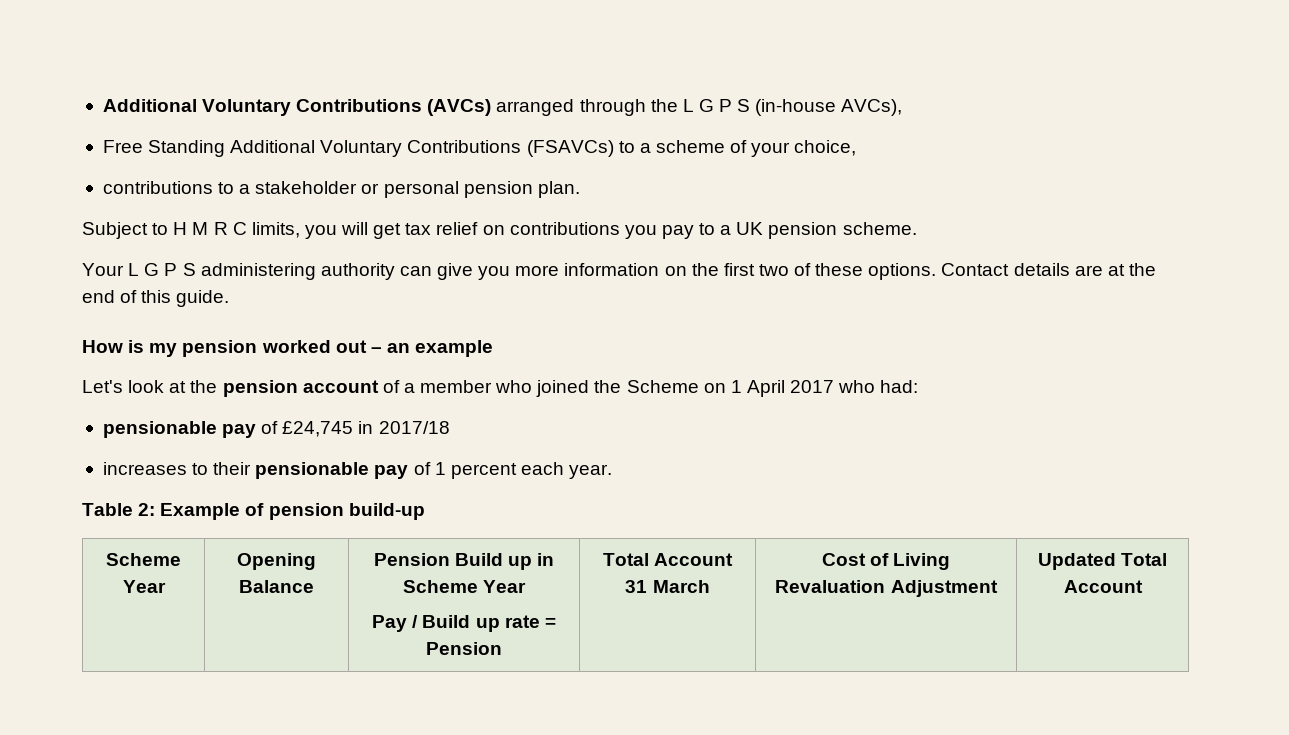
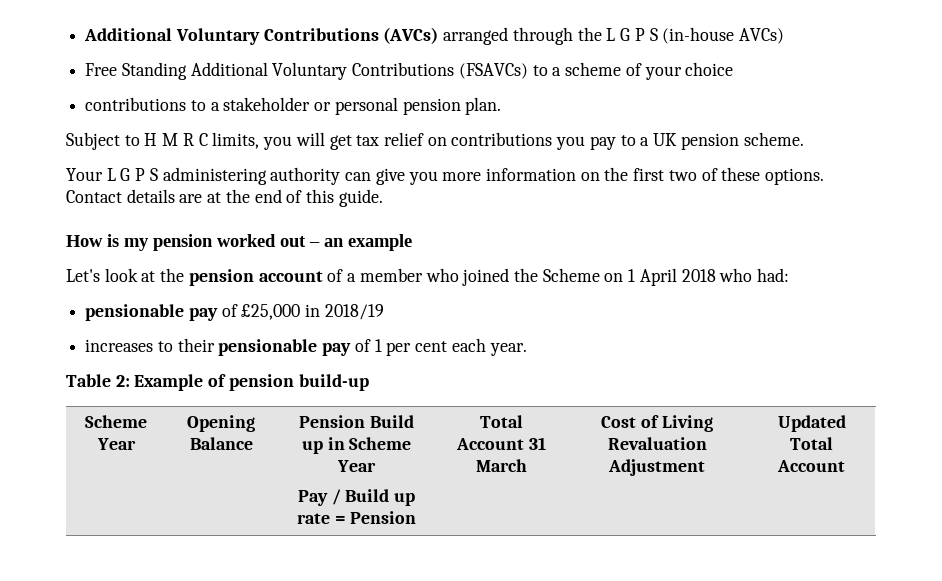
- Additional Voluntary Contributions (AVCs) arranged through the L G P S (in-house AVCs),
+ Additional Voluntary Contributions (AVCs) arranged through the L G P S (in-house AVCs)
- Free Standing Additional Voluntary Contributions (FSAVCs) to a scheme of your choice,
+ Free Standing Additional Voluntary Contributions (FSAVCs) to a scheme of your choice
- Let's look at the pension account of a member who joined the Scheme on 1 April 2017 who had:
+ Let's look at the pension account of a member who joined the Scheme on 1 April 2018 who had:
- pensionable pay of £24,745 in 2017/18
+ pensionable pay of £25,000 in 2018/19
- increases to their pensionable pay of 1 percent each year.
+ increases to their pensionable pay of 1 per cent each year.

